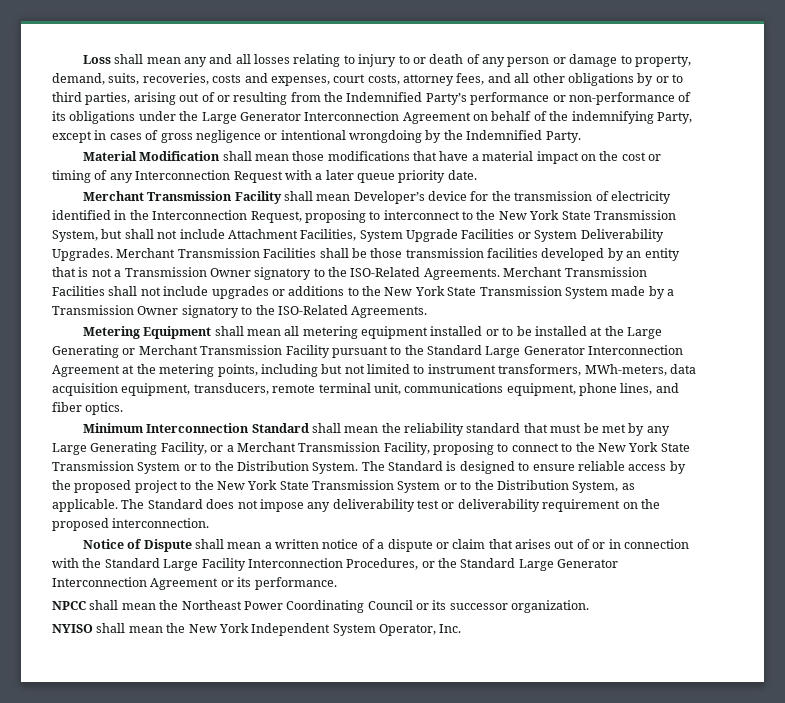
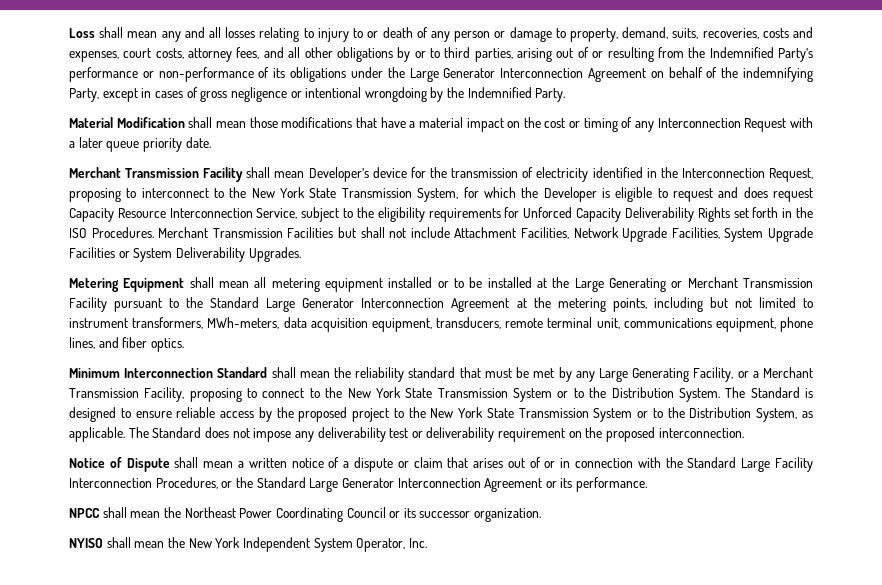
- Merchant Transmission Facility shall mean Developer’s device for the transmission of electricity identified in the Interconnection Request, proposing to interconnect to the New York State Transmission System, but shall not include Attachment Facilities, System Upgrade Facilities or System Deliverability Upgrades. Merchant Transmission Facilities shall be those transmission facilities developed by an entity that is not a Transmission Owner signatory to the ISO-Related Agreements. Merchant Transmission Facilities shall not include upgrades or additions to the New York State Transmission System made by a Transmission Owner signatory to the ISO-Related Agreements.
+ Merchant Transmission Facility shall mean Developer’s device for the transmission of electricity identified in the Interconnection Request, proposing to interconnect to the New York State Transmission System, for which the Developer is eligible to request and does request Capacity Resource Interconnection Service, subject to the eligibility requirements for Unforced Capacity Deliverability Rights set forth in the ISO Procedures. Merchant Transmission Facilities but shall not include Attachment Facilities, Network Upgrade Facilities, System Upgrade Facilities or System Deliverability Upgrades.

